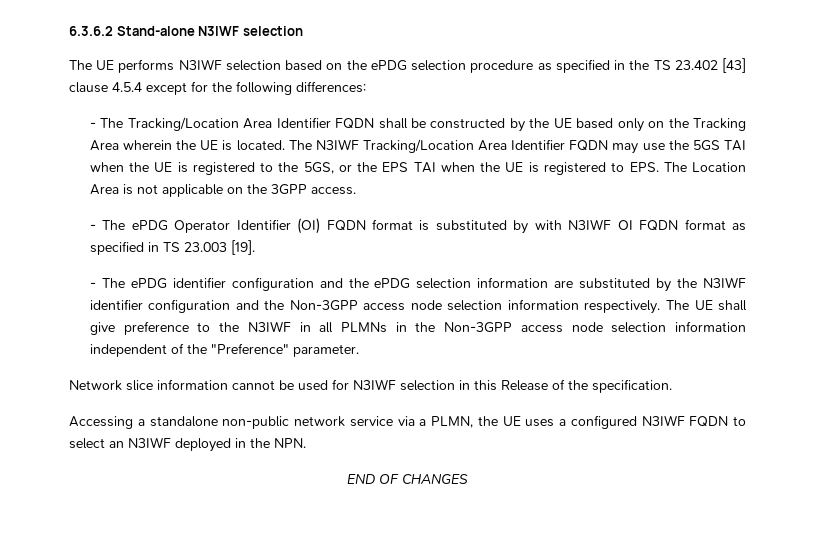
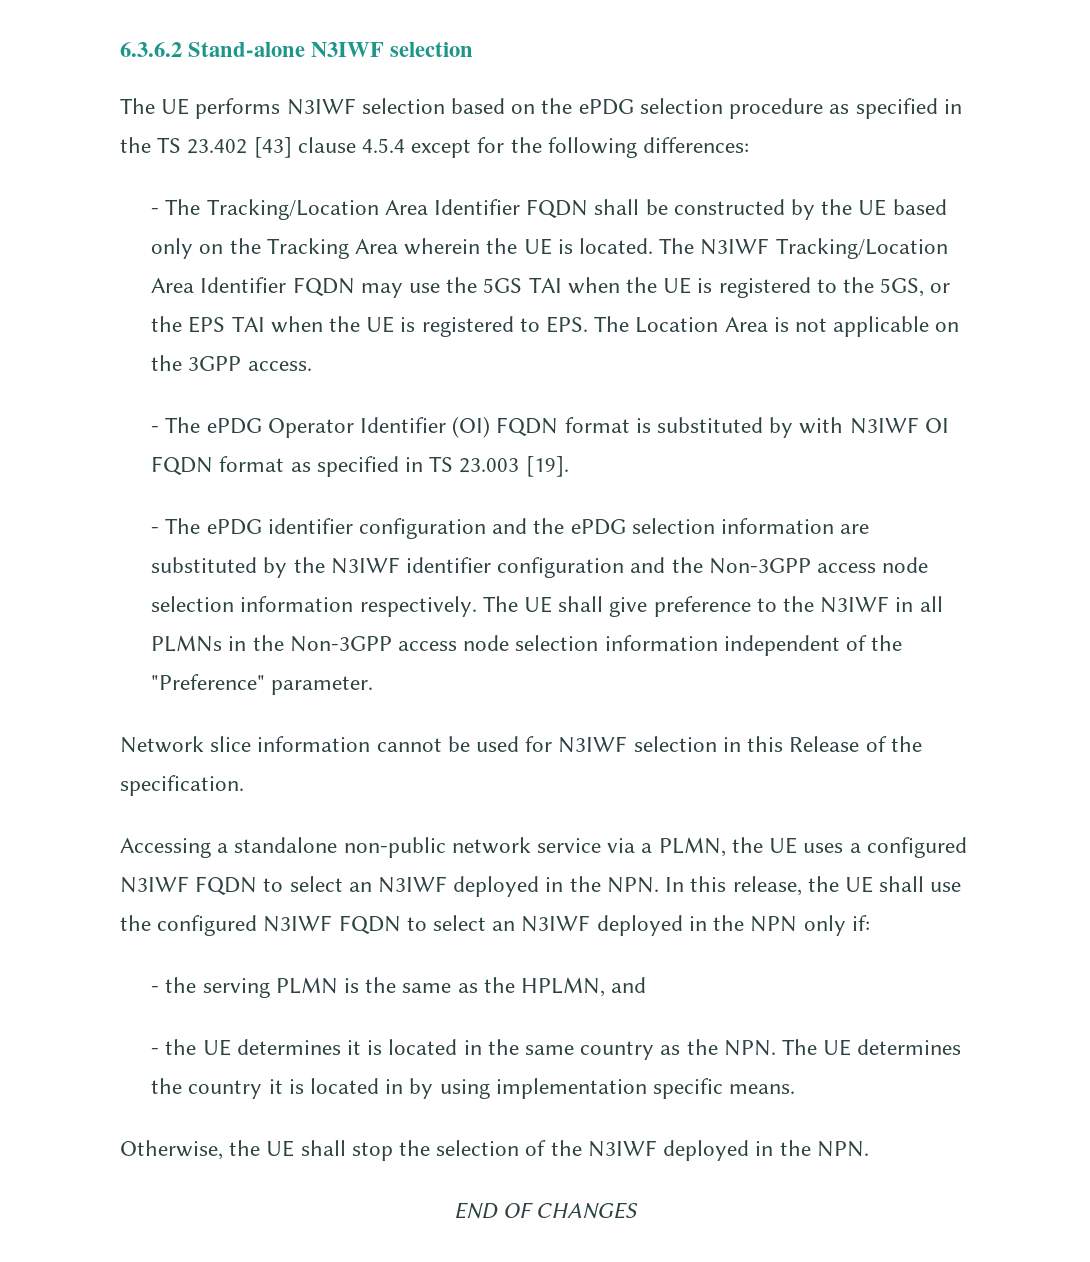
- Accessing a standalone non-public network service via a PLMN, the UE uses a configured N3IWF FQDN to select an N3IWF deployed in the NPN.
+ Accessing a standalone non-public network service via a PLMN, the UE uses a configured N3IWF FQDN to select an N3IWF deployed in the NPN. In this release, the UE shall use the configured N3IWF FQDN to select an N3IWF deployed in the NPN only if:
+ - the serving PLMN is the same as the HPLMN, and
+ - the UE determines it is located in the same country as the NPN. The UE determines the country it is located in by using implementation specific means.
+ Otherwise, the UE shall stop the selection of the N3IWF deployed in the NPN.

